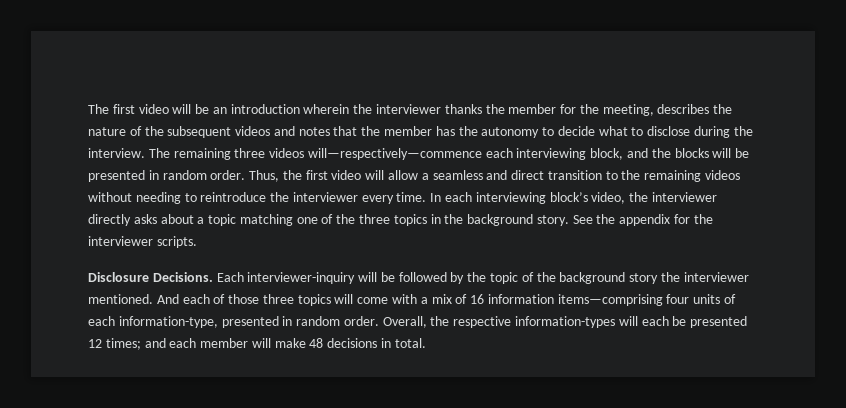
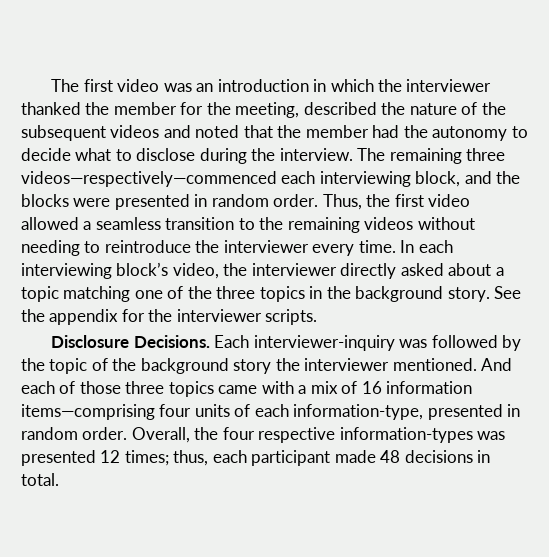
- The first video will be an introduction wherein the interviewer thanks the member for the meeting, describes the nature of the subsequent videos and notes that the member has the autonomy to decide what to disclose during the interview.
+ The first video was an introduction in which the interviewer thanked the member for the meeting, described the nature of the subsequent videos and noted that the member had the autonomy to decide what to disclose during the interview.
- The remaining three videos will—respectively—commence each interviewing block, and the blocks will be presented in random order.
+ The remaining three videos—respectively—commenced each interviewing block, and the blocks were presented in random order.
- Thus, the first video will allow a seamless and direct transition to the remaining videos without needing to reintroduce the interviewer every time.
+ Thus, the first video allowed a seamless transition to the remaining videos without needing to reintroduce the interviewer every time.
- In each interviewing block’s video, the interviewer directly asks about a topic matching one of the three topics in the background story.
+ In each interviewing block’s video, the interviewer directly asked about a topic matching one of the three topics in the background story.
- Each interviewer-inquiry will be followed by the topic of the background story the interviewer mentioned.
+ Each interviewer-inquiry was followed by the topic of the background story the interviewer mentioned.
- And each of those three topics will come with a mix of 16 information items—comprising four units of each information-type, presented in random order.
+ And each of those three topics came with a mix of 16 information items—comprising four units of each information-type, presented in random order.
- Overall, the respective information-types will each be presented 12 times; and each member will make 48 decisions in total.
+ Overall, the four respective information-types was presented 12 times; thus, each participant made 48 decisions in total.

